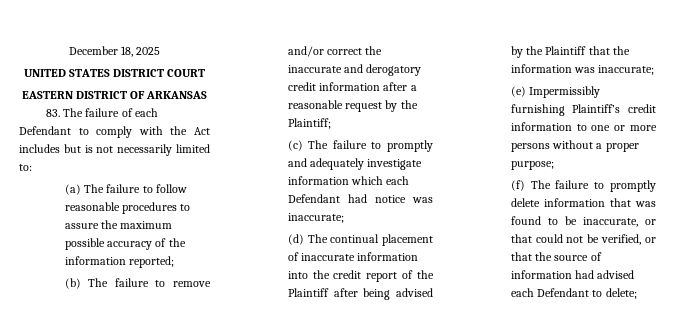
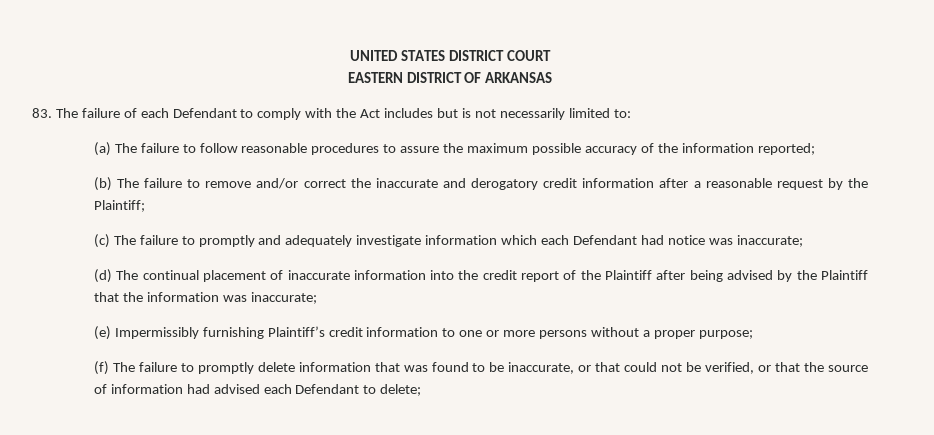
- December 18, 2025

